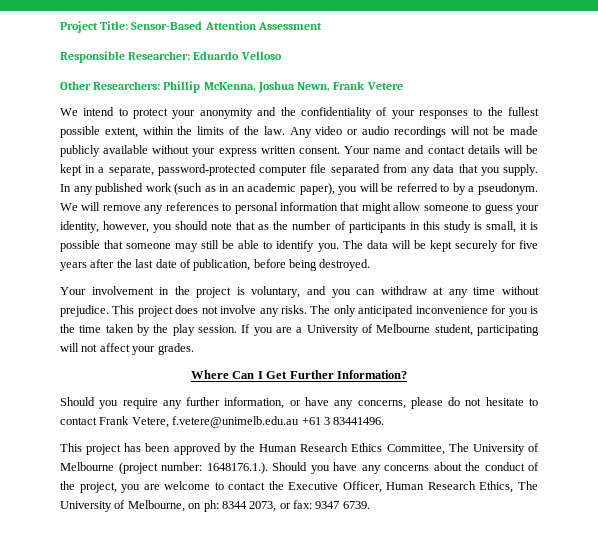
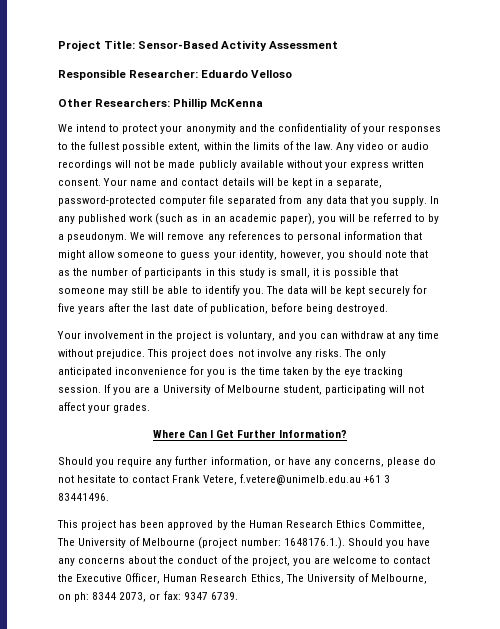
- Project Title: Sensor-Based Attention Assessment
+ Project Title: Sensor-Based Activity Assessment
- Other Researchers: Phillip McKenna, Joshua Newn, Frank Vetere
+ Other Researchers: Phillip McKenna
- The only anticipated inconvenience for you is the time taken by the play session.
+ The only anticipated inconvenience for you is the time taken by the eye tracking session.

